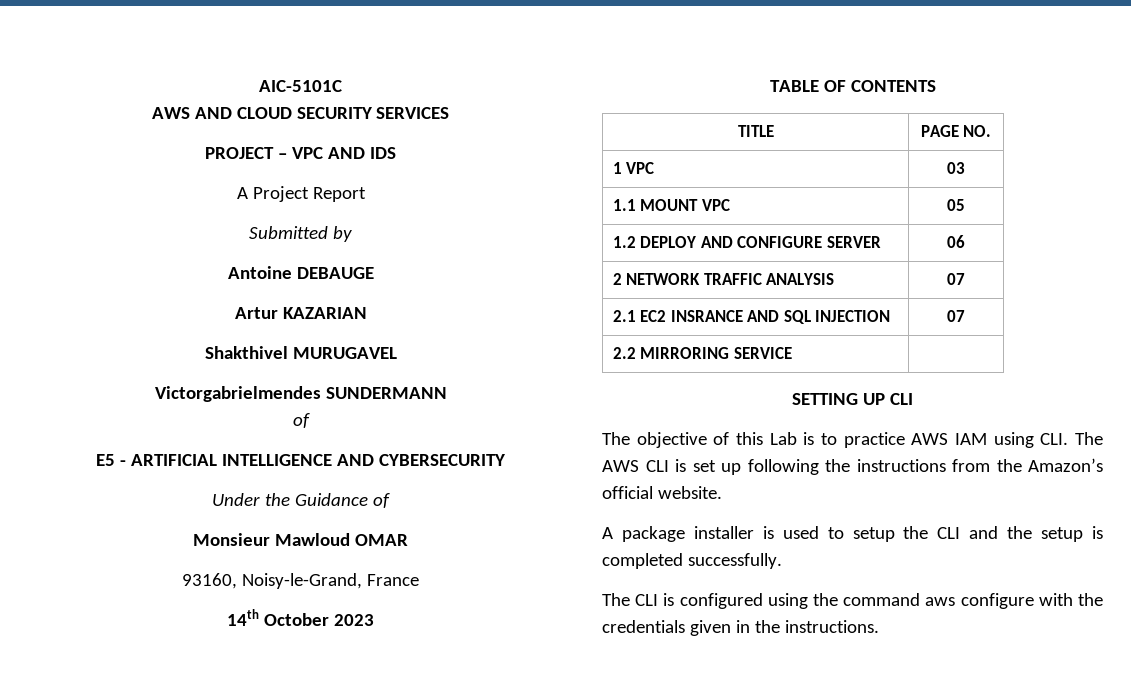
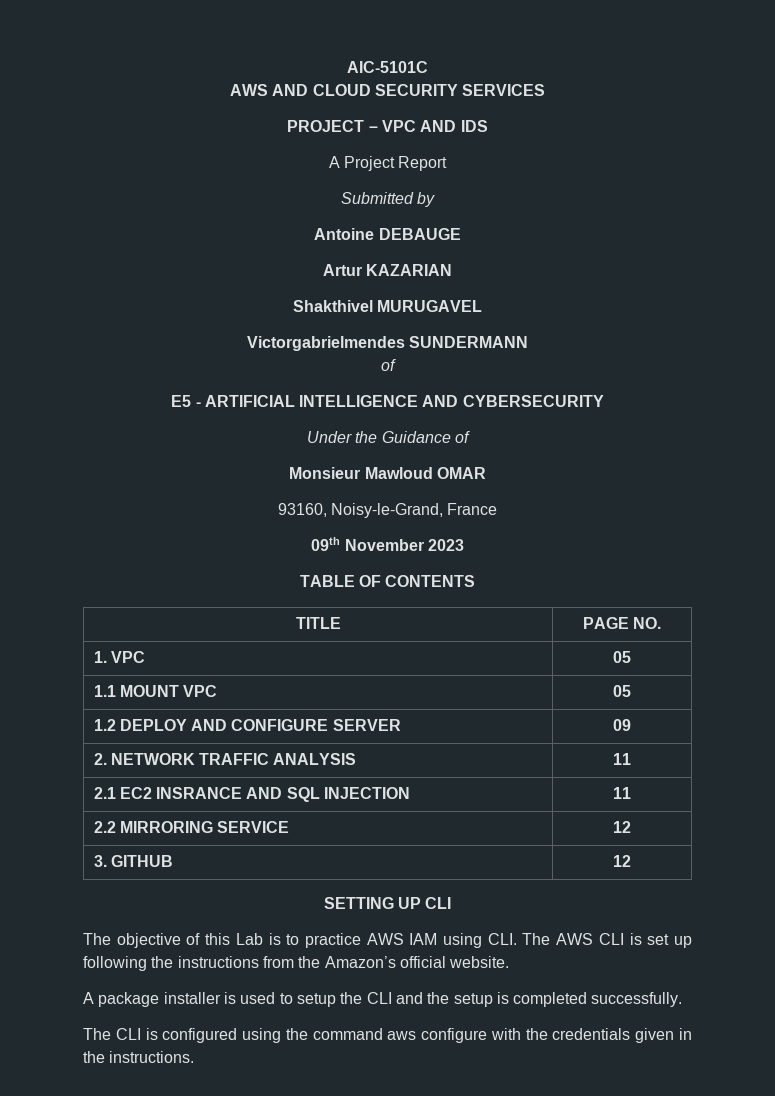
- 14th October 2023
+ 09th November 2023
- 1 VPC | 03
+ 1. VPC | 05
- 1.2 DEPLOY AND CONFIGURE SERVER | 06
- 2 NETWORK TRAFFIC ANALYSIS | 07
+ 1.2 DEPLOY AND CONFIGURE SERVER | 09
+ 2. NETWORK TRAFFIC ANALYSIS | 11
- 2.1 EC2 INSRANCE AND SQL INJECTION | 07
+ 2.1 EC2 INSRANCE AND SQL INJECTION | 11
- 2.2 MIRRORING SERVICE |
+ 2.2 MIRRORING SERVICE | 12
+ 3. GITHUB | 12

